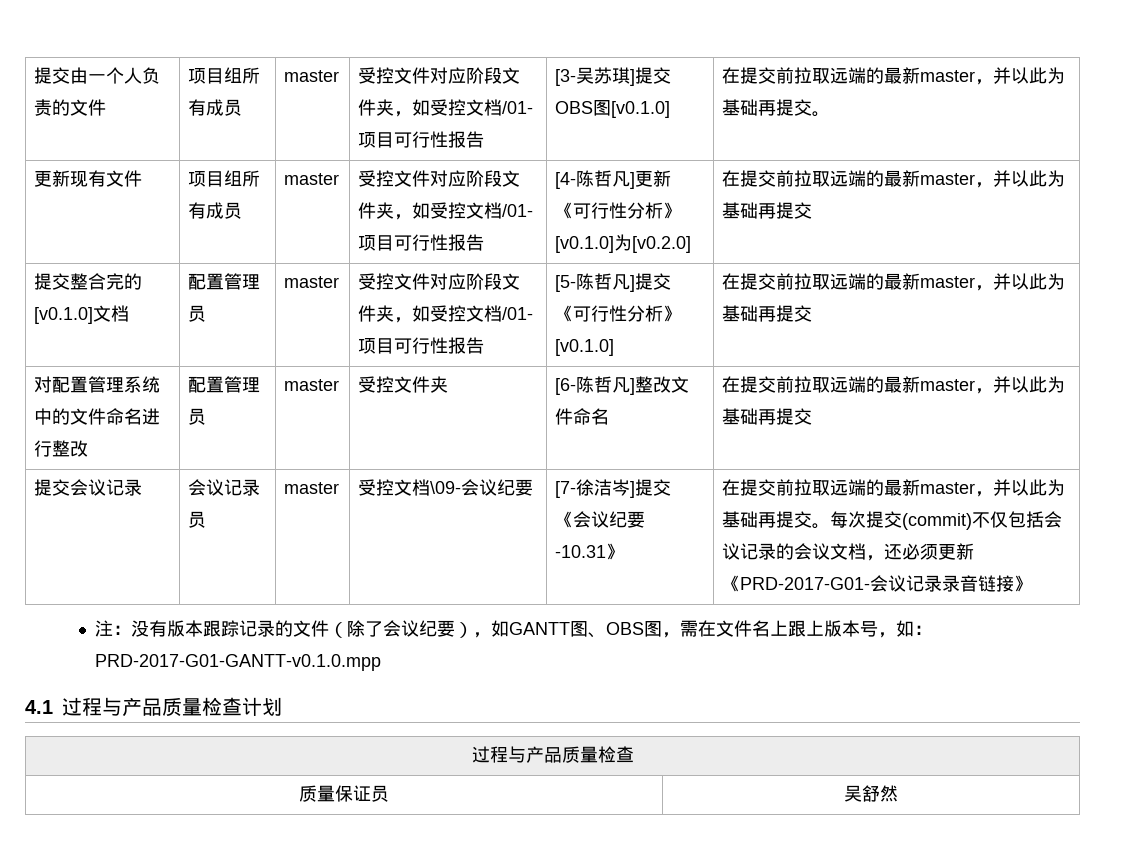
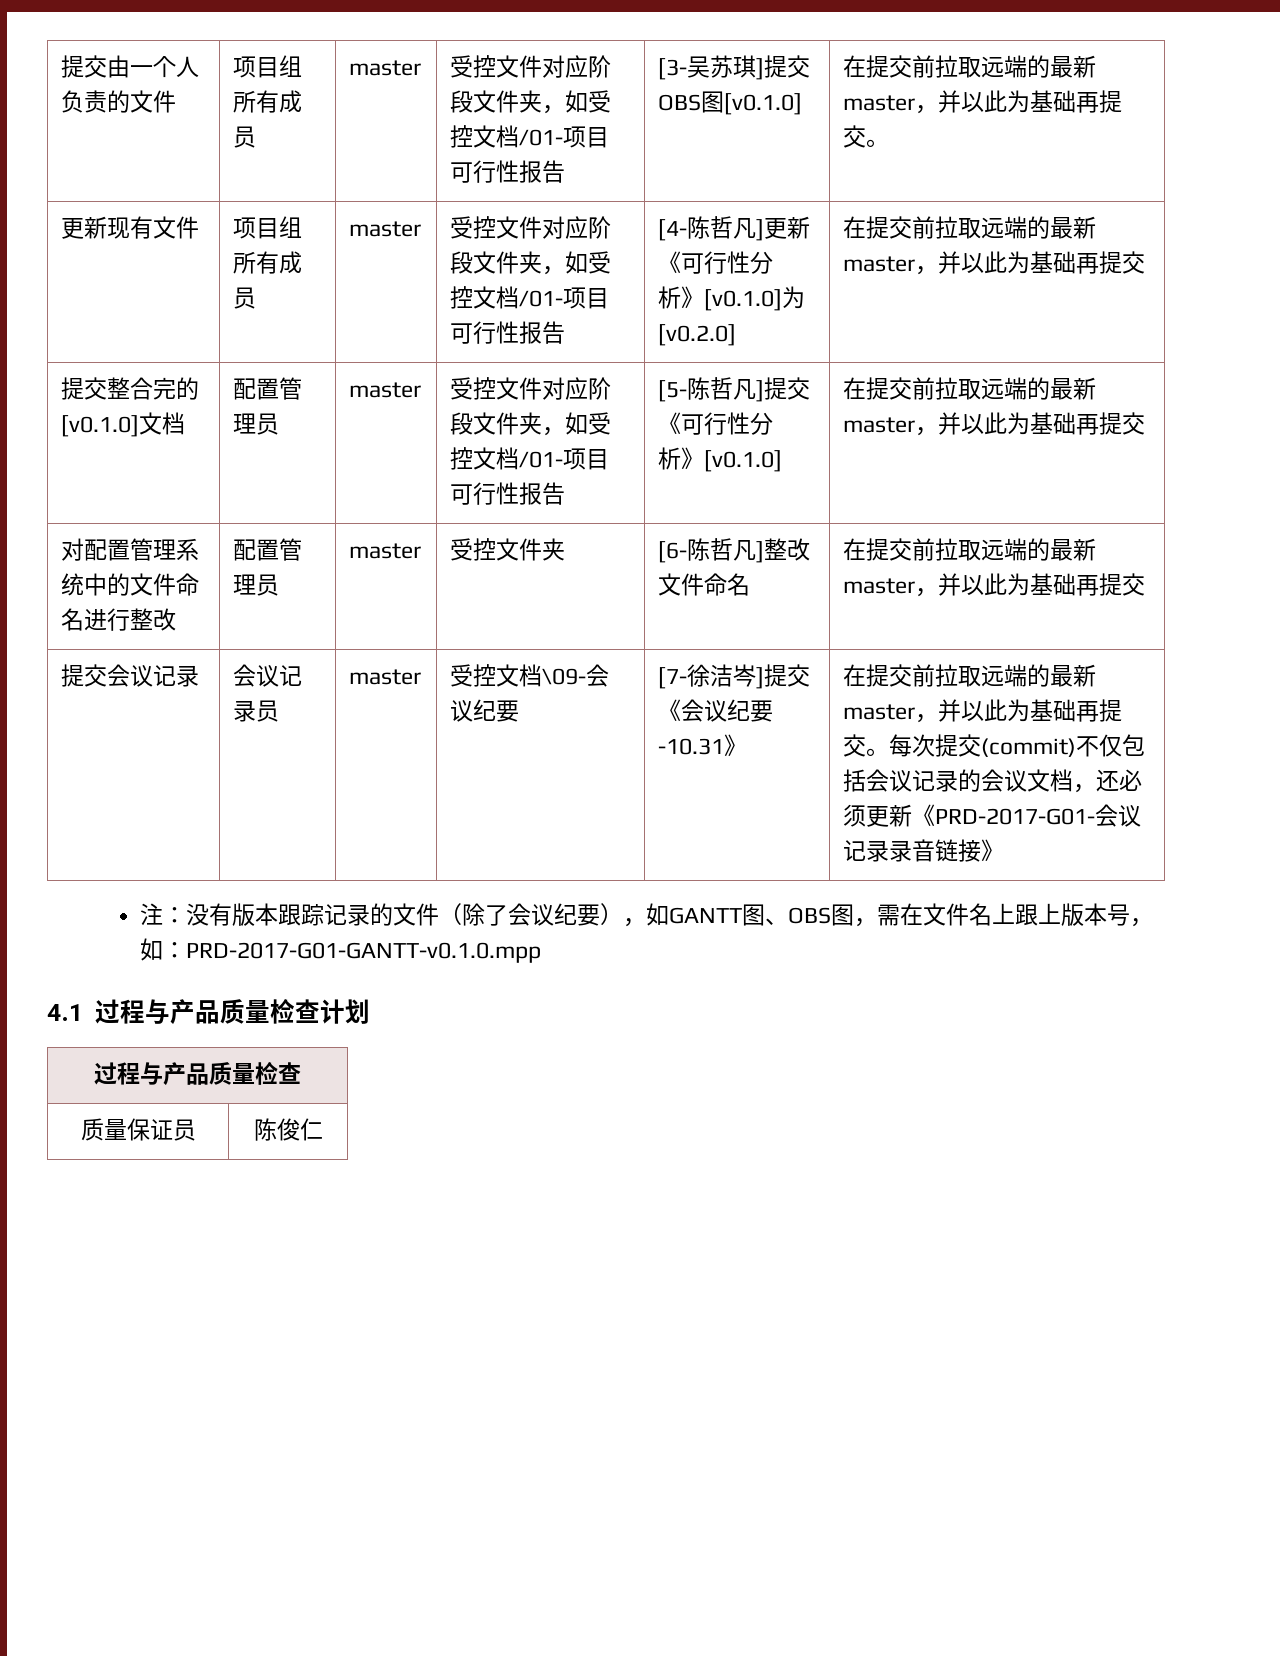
- 质量保证员 | 吴舒然
+ 质量保证员 | 陈俊仁

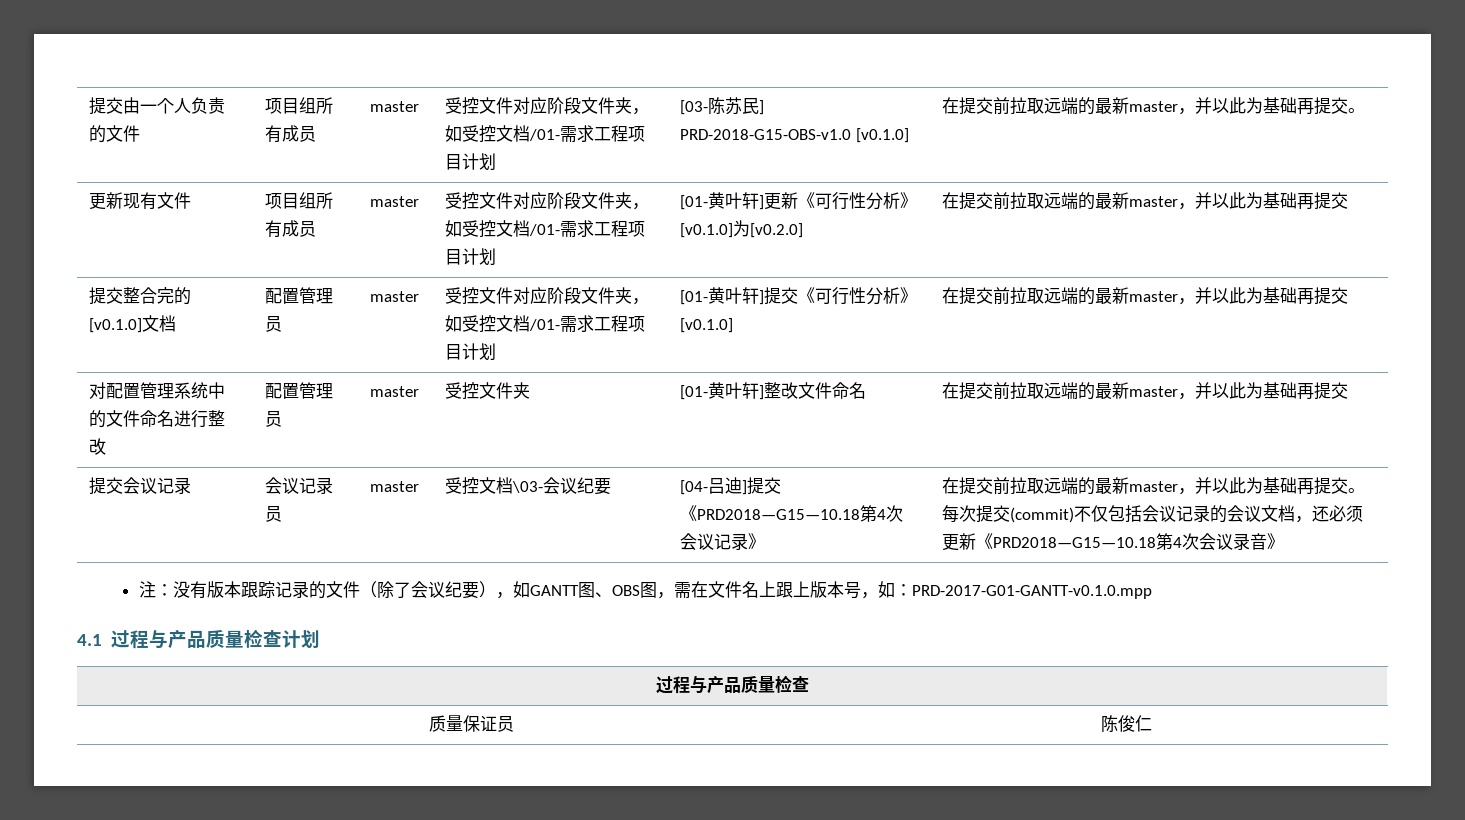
- 受控文件对应阶段文件夹，如受控文档/01-项目可行性报告 | [3-吴苏琪]提交OBS图[v0.1.0]
+ 受控文件对应阶段文件夹，如受控文档/01-需求工程项目计划 | [03-陈苏民] PRD-2018-G15-OBS-v1.0 [v0.1.0]
- 受控文件对应阶段文件夹，如受控文档/01-项目可行性报告 | [4-陈哲凡]更新《可行性分析》[v0.1.0]为[v0.2.0]
+ 受控文件对应阶段文件夹，如受控文档/01-需求工程项目计划 | [01-黄叶轩]更新《可行性分析》[v0.1.0]为[v0.2.0]
- 受控文件对应阶段文件夹，如受控文档/01-项目可行性报告 | [5-陈哲凡]提交《可行性分析》[v0.1.0]
+ 受控文件对应阶段文件夹，如受控文档/01-需求工程项目计划 | [01-黄叶轩]提交《可行性分析》[v0.1.0]
- 对配置管理系统中的文件命名进行整改 | 配置管理员 | master | 受控文件夹 | [6-陈哲凡]整改文件命名 | 在提交前拉取远端的最新master，并以此为基础再提交
+ 对配置管理系统中的文件命名进行整改 | 配置管理员 | master | 受控文件夹 | [01-黄叶轩]整改文件命名 | 在提交前拉取远端的最新master，并以此为基础再提交
- 受控文档\09-会议纪要
+ 受控文档\03-会议纪要
- [7-徐洁岑]提交《会议纪要-10.31》
+ [04-吕迪]提交《PRD2018—G15—10.18第4次会议记录》
- 每次提交(commit)不仅包括会议记录的会议文档，还必须更新《PRD-2017-G01-会议记录录音链接》
+ 每次提交(commit)不仅包括会议记录的会议文档，还必须更新《PRD2018—G15—10.18第4次会议录音》

